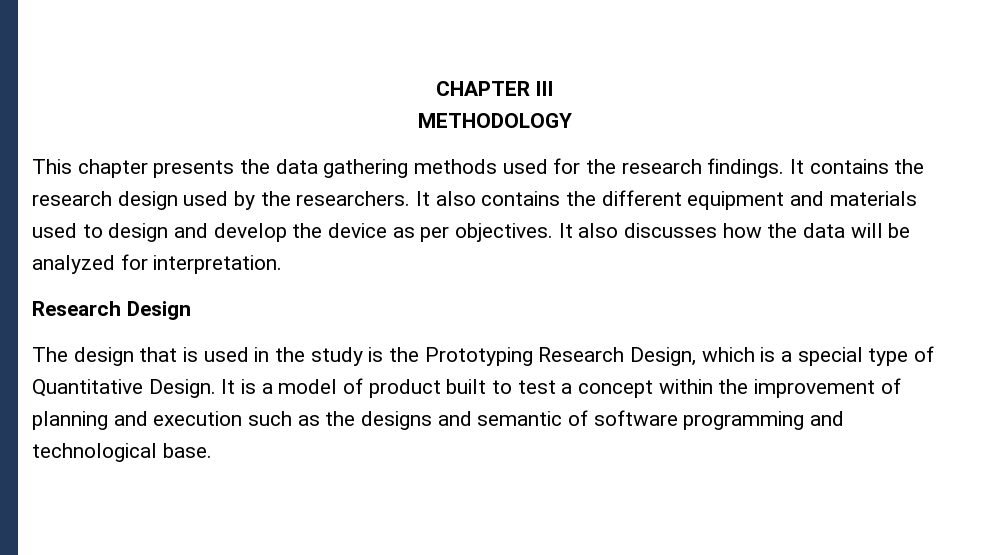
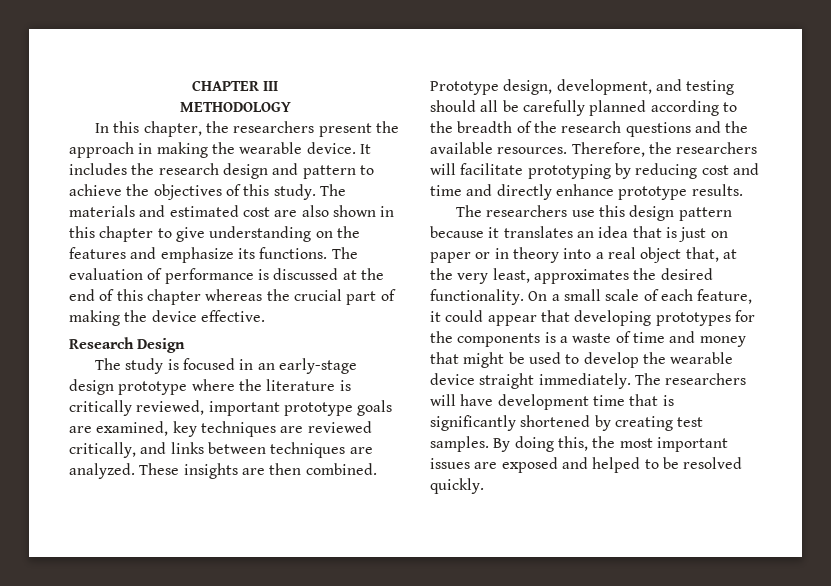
- This chapter presents the data gathering methods used for the research findings. It contains the research design used by the researchers. It also contains the different equipment and materials used to design and develop the device as per objectives. It also discusses how the data will be analyzed for interpretation.
+ In this chapter, the researchers present the approach in making the wearable device. It includes the research design and pattern to achieve the objectives of this study. The materials and estimated cost are also shown in this chapter to give understanding on the features and emphasize its functions. The evaluation of performance is discussed at the end of this chapter whereas the crucial part of making the device effective.
  Research Design
- The design that is used in the study is the Prototyping Research Design, which is a special type of Quantitative Design. It is a model of product built to test a concept within the improvement of planning and execution such as the designs and semantic of software programming and technological base.
+ The study is focused in an early-stage design prototype where the literature is critically reviewed, important prototype goals are examined, key techniques are reviewed critically, and links between techniques are analyzed. These insights are then combined. Prototype design, development, and testing should all be carefully planned according to the breadth of the research questions and the available resources. Therefore, the researchers will facilitate prototyping by reducing cost and time and directly enhance prototype results.
+ The researchers use this design pattern because it translates an idea that is just on paper or in theory into a real object that, at the very least, approximates the desired functionality. On a small scale of each feature, it could appear that developing prototypes for the components is a waste of time and money that might be used to develop the wearable device straight immediately. The researchers will have development time that is significantly shortened by creating test samples. By doing this, the most important issues are exposed and helped to be resolved quickly.

